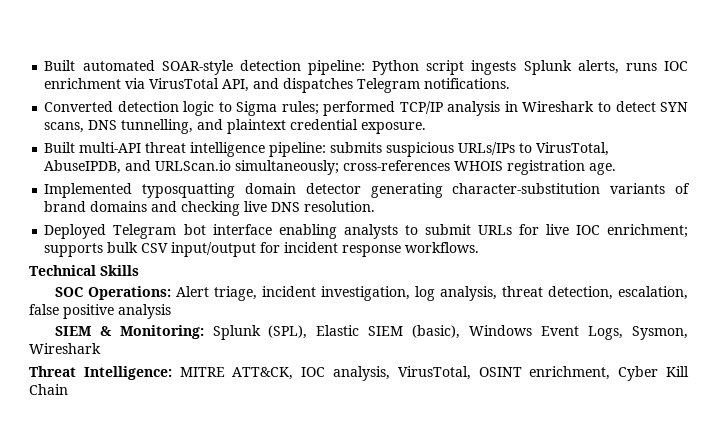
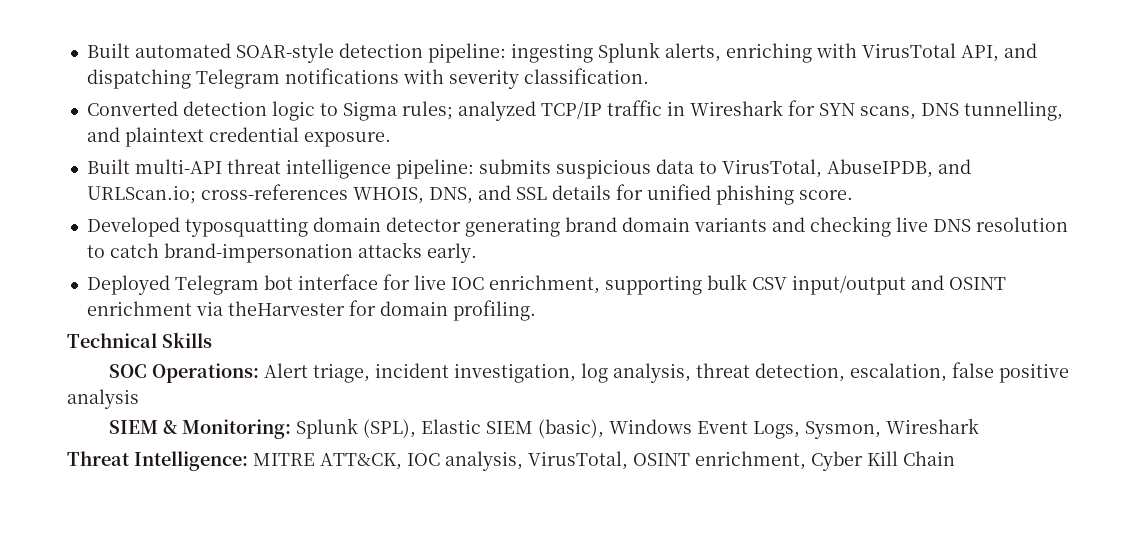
- Built automated SOAR-style detection pipeline: Python script ingests Splunk alerts, runs IOC enrichment via VirusTotal API, and dispatches Telegram notifications.
+ Built automated SOAR-style detection pipeline: ingesting Splunk alerts, enriching with VirusTotal API, and dispatching Telegram notifications with severity classification.
- Converted detection logic to Sigma rules; performed TCP/IP analysis in Wireshark to detect SYN scans, DNS tunnelling, and plaintext credential exposure.
+ Converted detection logic to Sigma rules; analyzed TCP/IP traffic in Wireshark for SYN scans, DNS tunnelling, and plaintext credential exposure.
- Built multi-API threat intelligence pipeline: submits suspicious URLs/IPs to VirusTotal, AbuseIPDB, and URLScan.io simultaneously; cross-references WHOIS registration age.
- Implemented typosquatting domain detector generating character-substitution variants of brand domains and checking live DNS resolution.
+ Built multi-API threat intelligence pipeline: submits suspicious data to VirusTotal, AbuseIPDB, and URLScan.io; cross-references WHOIS, DNS, and SSL details for unified phishing score.
+ Developed typosquatting domain detector generating brand domain variants and checking live DNS resolution to catch brand-impersonation attacks early.
- Deployed Telegram bot interface enabling analysts to submit URLs for live IOC enrichment; supports bulk CSV input/output for incident response workflows.
+ Deployed Telegram bot interface for live IOC enrichment, supporting bulk CSV input/output and OSINT enrichment via theHarvester for domain profiling.

